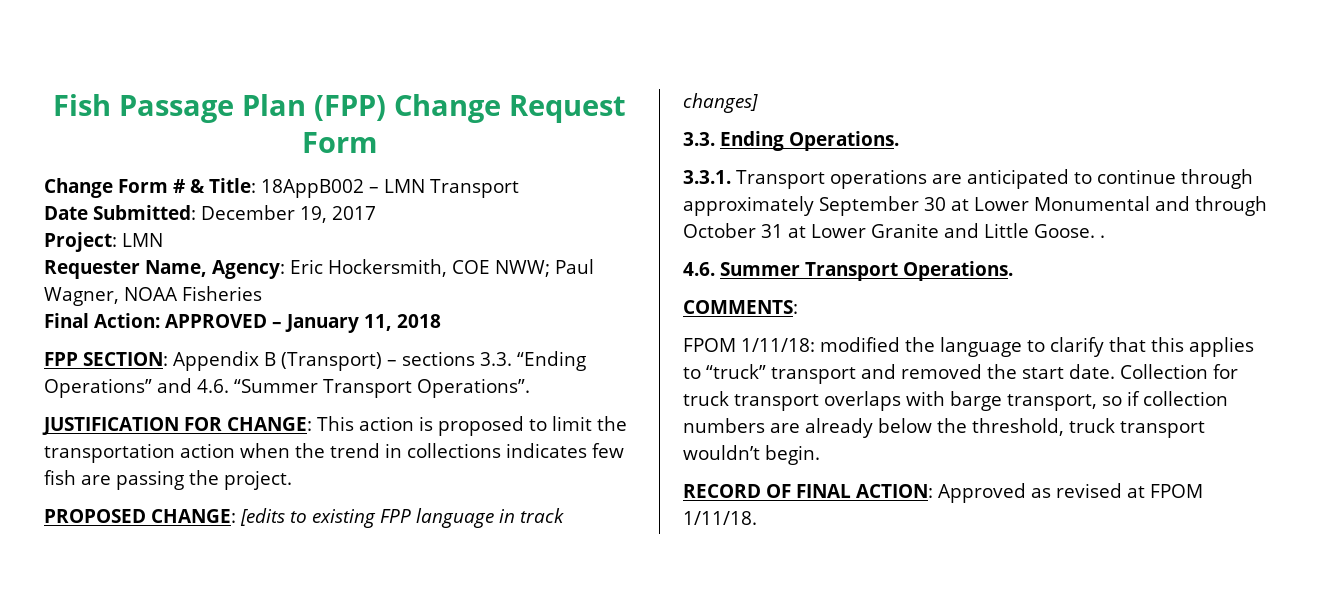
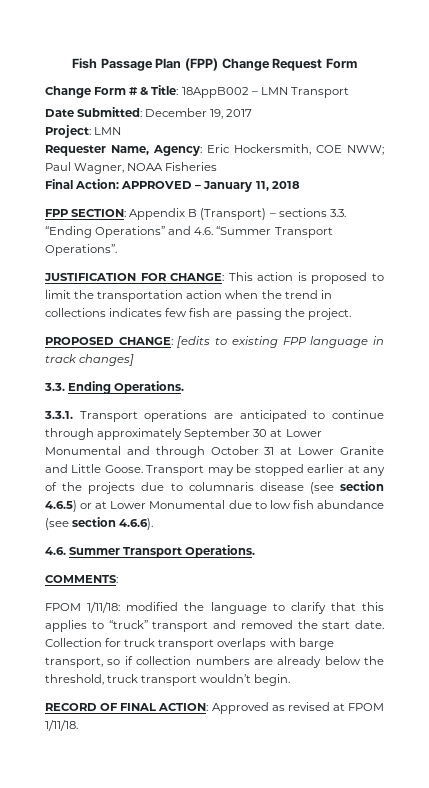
- 3.3.1. Transport operations are anticipated to continue through approximately September 30 at Lower Monumental and through October 31 at Lower Granite and Little Goose. .
+ 3.3.1. Transport operations are anticipated to continue through approximately September 30 at Lower Monumental and through October 31 at Lower Granite and Little Goose. Transport may be stopped earlier at any of the projects due to columnaris disease (see section 4.6.5) or at Lower Monumental due to low fish abundance (see section 4.6.6).

